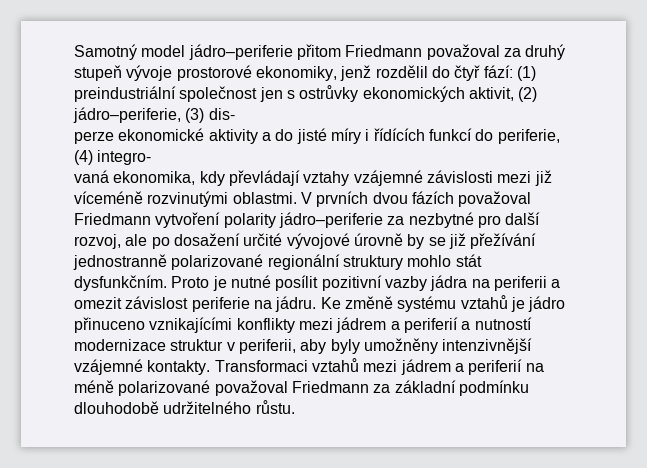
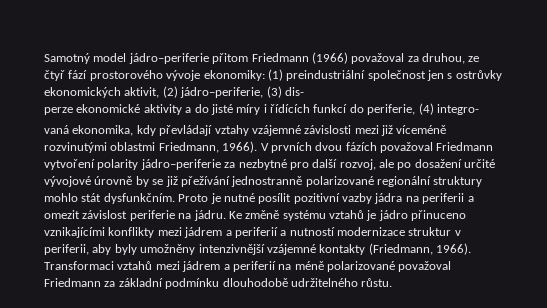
- Samotný model jádro–periferie přitom Friedmann považoval za druhý stupeň vývoje prostorové ekonomiky, jenž rozdělil do čtyř fází: (1) preindustriální společnost jen s ostrůvky ekonomických aktivit, (2) jádro–periferie, (3) dis-
+ Samotný model jádro–periferie přitom Friedmann (1966) považoval za druhou, ze čtyř fází prostorového vývoje ekonomiky: (1) preindustriální společnost jen s ostrůvky ekonomických aktivit, (2) jádro–periferie, (3) dis-
- vaná ekonomika, kdy převládají vztahy vzájemné závislosti mezi již víceméně rozvinutými oblastmi.
+ vaná ekonomika, kdy převládají vztahy vzájemné závislosti mezi již víceméně rozvinutými oblastmi Friedmann, 1966).
- Ke změně systému vztahů je jádro přinuceno vznikajícími konflikty mezi jádrem a periferií a nutností modernizace struktur v periferii, aby byly umožněny intenzivnější vzájemné kontakty.
+ Ke změně systému vztahů je jádro přinuceno vznikajícími konflikty mezi jádrem a periferií a nutností modernizace struktur v periferii, aby byly umožněny intenzivnější vzájemné kontakty (Friedmann, 1966).

